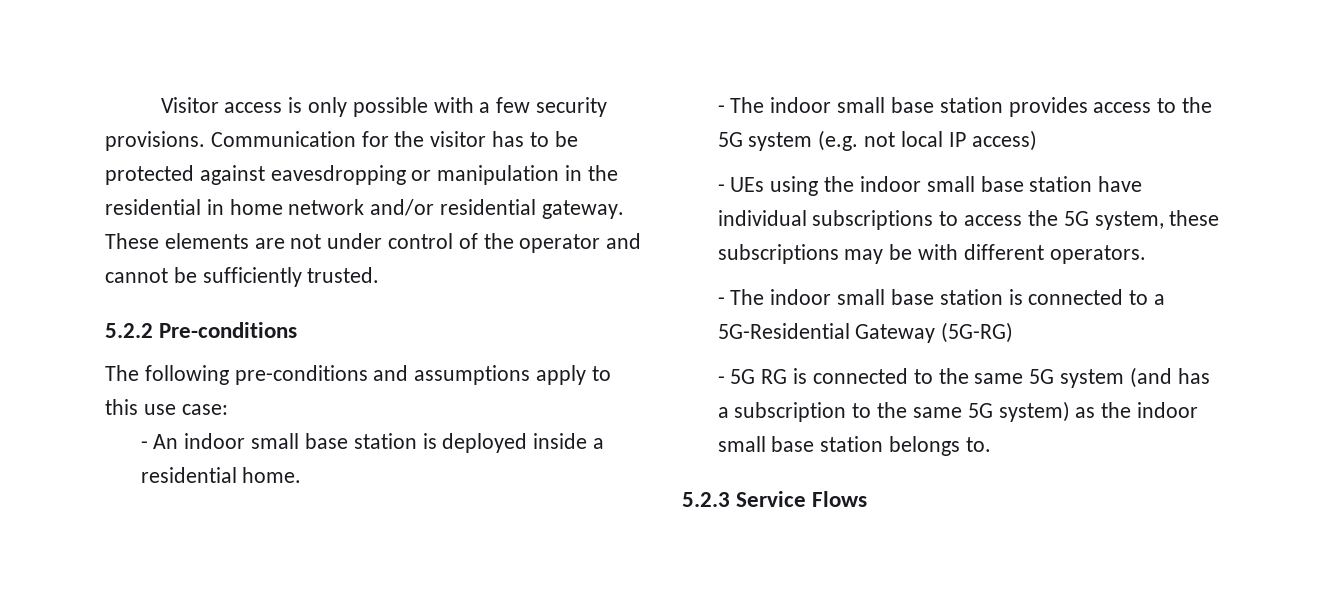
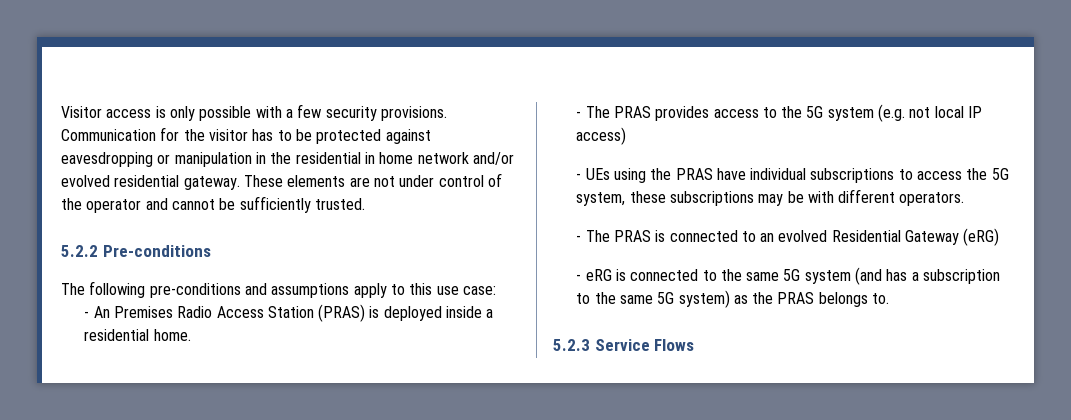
- Communication for the visitor has to be protected against eavesdropping or manipulation in the residential in home network and/or residential gateway.
+ Communication for the visitor has to be protected against eavesdropping or manipulation in the residential in home network and/or evolved residential gateway.
- - An indoor small base station is deployed inside a residential home.
+ - An Premises Radio Access Station (PRAS) is deployed inside a residential home.
- - The indoor small base station provides access to the 5G system (e.g. not local IP access)
+ - The PRAS provides access to the 5G system (e.g. not local IP access)
- - UEs using the indoor small base station have individual subscriptions to access the 5G system, these subscriptions may be with different operators.
+ - UEs using the PRAS have individual subscriptions to access the 5G system, these subscriptions may be with different operators.
- - The indoor small base station is connected to a 5G-Residential Gateway (5G-RG)
- - 5G RG is connected to the same 5G system (and has a subscription to the same 5G system) as the indoor small base station belongs to.
+ - The PRAS is connected to an evolved Residential Gateway (eRG)
+ - eRG is connected to the same 5G system (and has a subscription to the same 5G system) as the PRAS belongs to.

